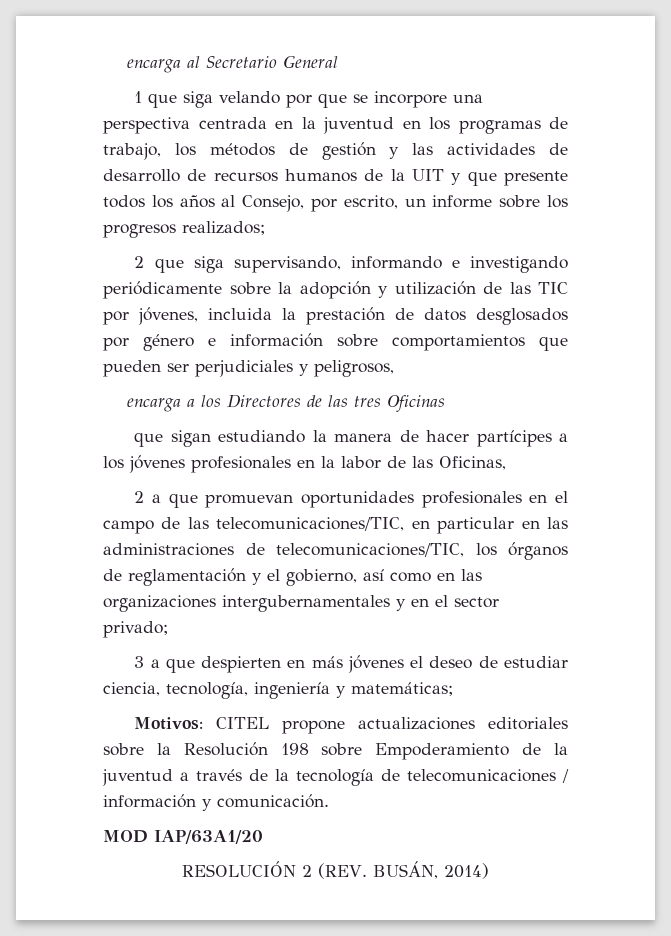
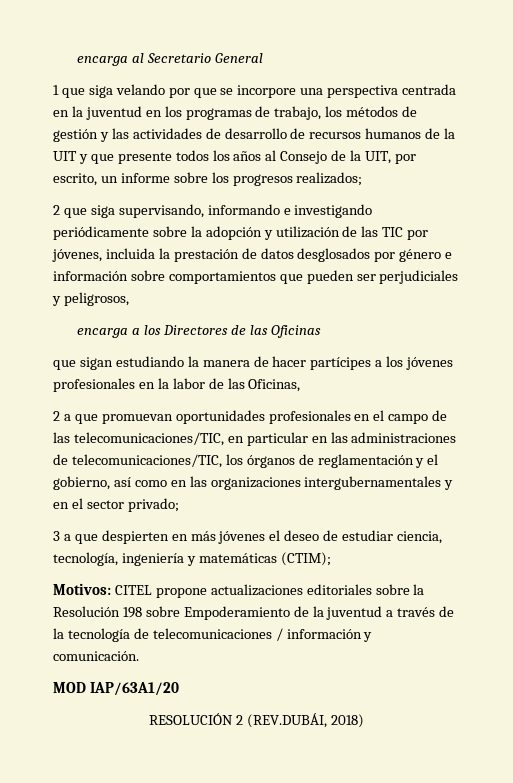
- 1 que siga velando por que se incorpore una perspectiva centrada en la juventud en los programas de trabajo, los métodos de gestión y las actividades de desarrollo de recursos humanos de la UIT y que presente todos los años al Consejo, por escrito, un informe sobre los progresos realizados;
+ 1 que siga velando por que se incorpore una perspectiva centrada en la juventud en los programas de trabajo, los métodos de gestión y las actividades de desarrollo de recursos humanos de la UIT y que presente todos los años al Consejo de la UIT, por escrito, un informe sobre los progresos realizados;
- encarga a los Directores de las tres Oficinas
+ encarga a los Directores de las Oficinas
- 3 a que despierten en más jóvenes el deseo de estudiar ciencia, tecnología, ingeniería y matemáticas;
+ 3 a que despierten en más jóvenes el deseo de estudiar ciencia, tecnología, ingeniería y matemáticas (CTIM);
- RESOLUCIÓN 2 (REV. BUSÁN, 2014)
+ RESOLUCIÓN 2 (REV.DUBÁI, 2018)

